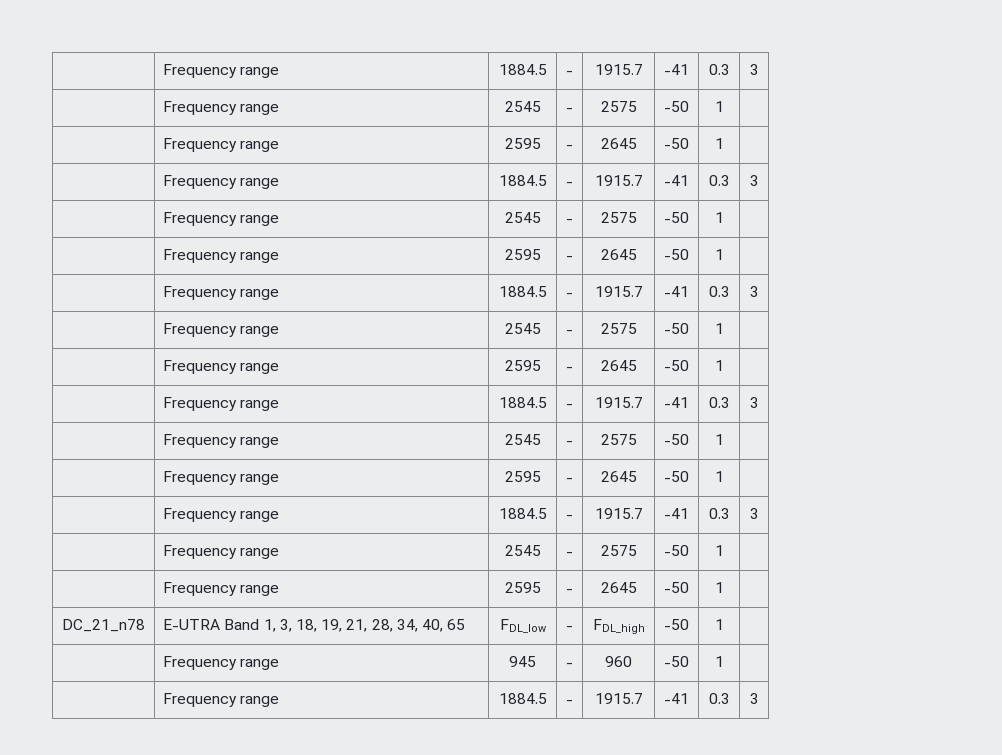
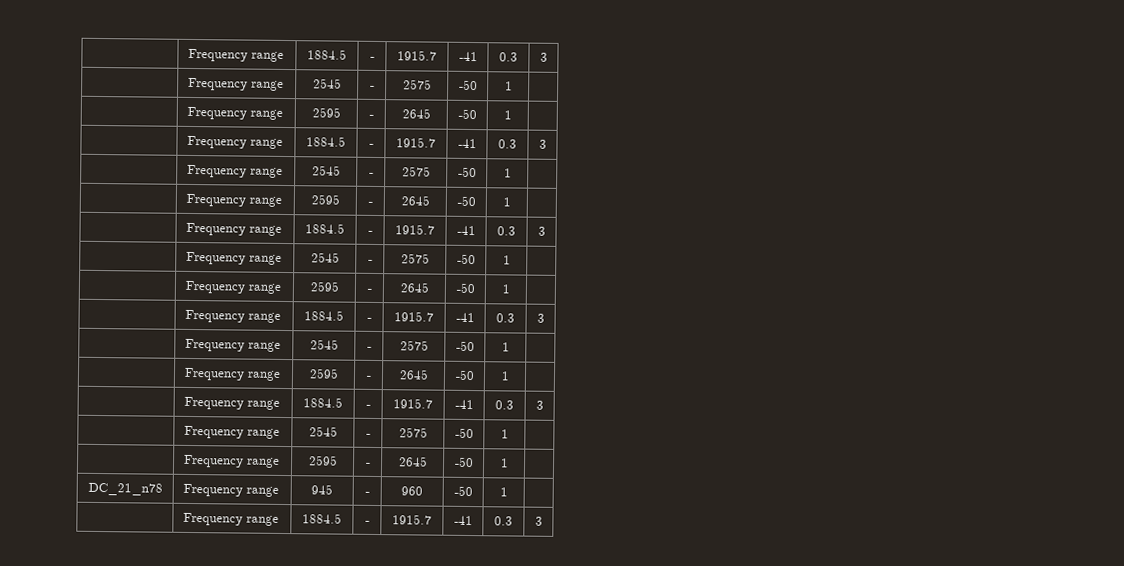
- DC_21_n78 | E-UTRA Band 1, 3, 18, 19, 21, 28, 34, 40, 65 | FDL_low | - | FDL_high | -50 | 1 |
- | Frequency range | 945 | - | 960 | -50 | 1 |
+ DC_21_n78 | Frequency range | 945 | - | 960 | -50 | 1 |

